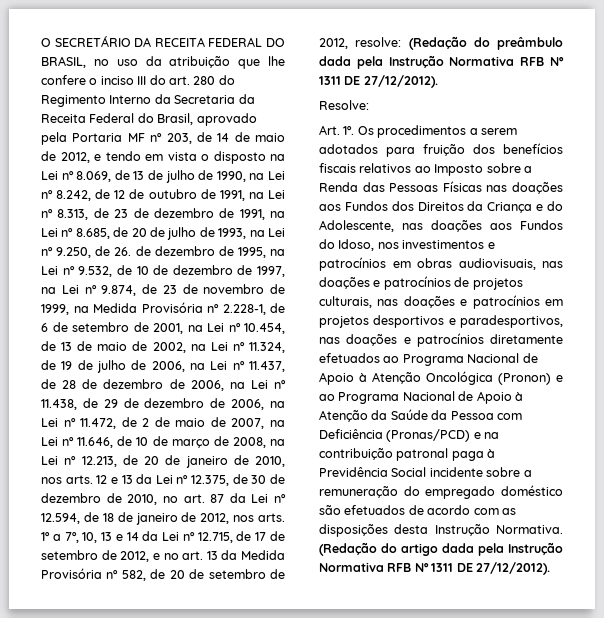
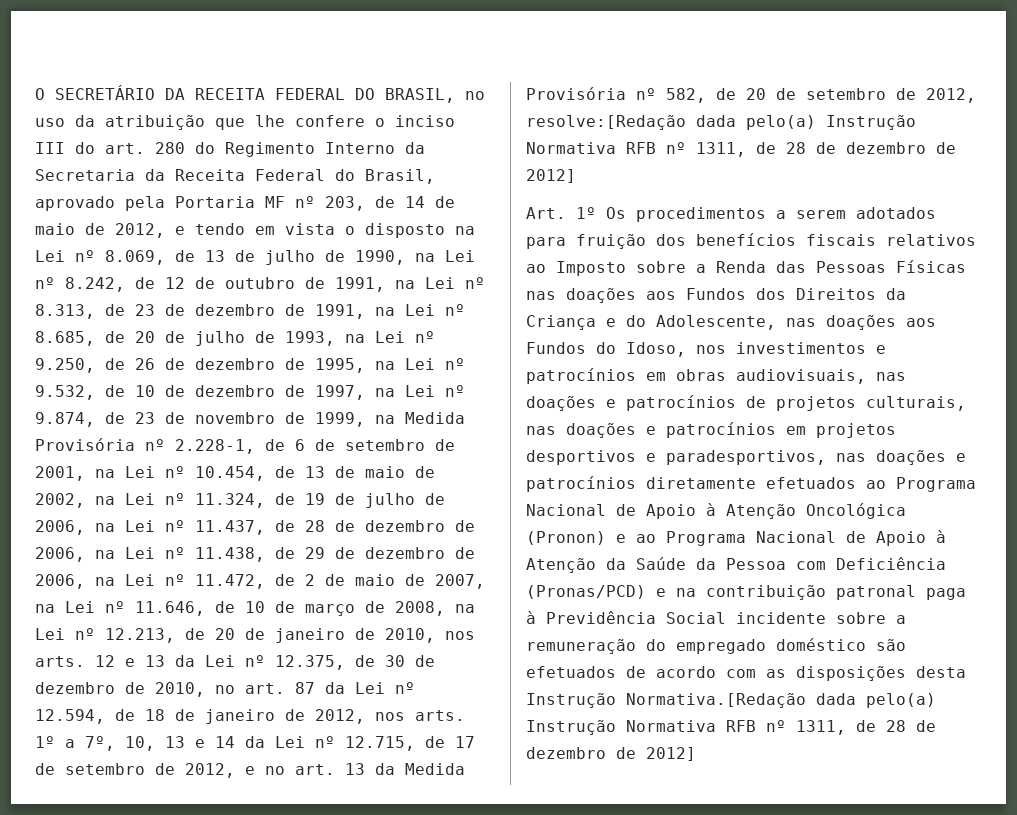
- O SECRETÁRIO DA RECEITA FEDERAL DO BRASIL, no uso da atribuição que lhe confere o inciso III do art. 280 do Regimento Interno da Secretaria da Receita Federal do Brasil, aprovado pela Portaria MF nº 203, de 14 de maio de 2012, e tendo em vista o disposto na Lei nº 8.069, de 13 de julho de 1990, na Lei nº 8.242, de 12 de outubro de 1991, na Lei nº 8.313, de 23 de dezembro de 1991, na Lei nº 8.685, de 20 de julho de 1993, na Lei nº 9.250, de 26. de dezembro de 1995, na Lei nº 9.532, de 10 de dezembro de 1997, na Lei nº 9.874, de 23 de novembro de 1999, na Medida Provisória nº 2.228-1, de 6 de setembro de 2001, na Lei nº 10.454, de 13 de maio de 2002, na Lei nº 11.324, de 19 de julho de 2006, na Lei nº 11.437, de 28 de dezembro de 2006, na Lei nº 11.438, de 29 de dezembro de 2006, na Lei nº 11.472, de 2 de maio de 2007, na Lei nº 11.646, de 10 de março de 2008, na Lei nº 12.213, de 20 de janeiro de 2010, nos arts. 12 e 13 da Lei nº 12.375, de 30 de dezembro de 2010, no art. 87 da Lei nº 12.594, de 18 de janeiro de 2012, nos arts. 1º a 7º, 10, 13 e 14 da Lei nº 12.715, de 17 de setembro de 2012, e no art. 13 da Medida Provisória nº 582, de 20 de setembro de 2012, resolve: (Redação do preâmbulo dada pela Instrução Normativa RFB Nº 1311 DE 27/12/2012).
- Resolve:
+ O SECRETÁRIO DA RECEITA FEDERAL DO BRASIL, no uso da atribuição que lhe confere o inciso III do art. 280 do Regimento Interno da Secretaria da Receita Federal do Brasil, aprovado pela Portaria MF nº 203, de 14 de maio de 2012, e tendo em vista o disposto na Lei nº 8.069, de 13 de julho de 1990, na Lei nº 8.242, de 12 de outubro de 1991, na Lei nº 8.313, de 23 de dezembro de 1991, na Lei nº 8.685, de 20 de julho de 1993, na Lei nº 9.250, de 26 de dezembro de 1995, na Lei nº 9.532, de 10 de dezembro de 1997, na Lei nº 9.874, de 23 de novembro de 1999, na Medida Provisória nº 2.228-1, de 6 de setembro de 2001, na Lei nº 10.454, de 13 de maio de 2002, na Lei nº 11.324, de 19 de julho de 2006, na Lei nº 11.437, de 28 de dezembro de 2006, na Lei nº 11.438, de 29 de dezembro de 2006, na Lei nº 11.472, de 2 de maio de 2007, na Lei nº 11.646, de 10 de março de 2008, na Lei nº 12.213, de 20 de janeiro de 2010, nos arts. 12 e 13 da Lei nº 12.375, de 30 de dezembro de 2010, no art. 87 da Lei nº 12.594, de 18 de janeiro de 2012, nos arts. 1º a 7º, 10, 13 e 14 da Lei nº 12.715, de 17 de setembro de 2012, e no art. 13 da Medida Provisória nº 582, de 20 de setembro de 2012, resolve:[Redação dada pelo(a) Instrução Normativa RFB nº 1311, de 28 de dezembro de 2012]
- Art. 1º. Os procedimentos a serem adotados para fruição dos benefícios fiscais relativos ao Imposto sobre a Renda das Pessoas Físicas nas doações aos Fundos dos Direitos da Criança e do Adolescente, nas doações aos Fundos do Idoso, nos investimentos e patrocínios em obras audiovisuais, nas doações e patrocínios de projetos culturais, nas doações e patrocínios em projetos desportivos e paradesportivos, nas doações e patrocínios diretamente efetuados ao Programa Nacional de Apoio à Atenção Oncológica (Pronon) e ao Programa Nacional de Apoio à Atenção da Saúde da Pessoa com Deficiência (Pronas/PCD) e na contribuição patronal paga à Previdência Social incidente sobre a remuneração do empregado doméstico são efetuados de acordo com as disposições desta Instrução Normativa. (Redação do artigo dada pela Instrução Normativa RFB Nº 1311 DE 27/12/2012).
+ Art. 1º Os procedimentos a serem adotados para fruição dos benefícios fiscais relativos ao Imposto sobre a Renda das Pessoas Físicas nas doações aos Fundos dos Direitos da Criança e do Adolescente, nas doações aos Fundos do Idoso, nos investimentos e patrocínios em obras audiovisuais, nas doações e patrocínios de projetos culturais, nas doações e patrocínios em projetos desportivos e paradesportivos, nas doações e patrocínios diretamente efetuados ao Programa Nacional de Apoio à Atenção Oncológica (Pronon) e ao Programa Nacional de Apoio à Atenção da Saúde da Pessoa com Deficiência (Pronas/PCD) e na contribuição patronal paga à Previdência Social incidente sobre a remuneração do empregado doméstico são efetuados de acordo com as disposições desta Instrução Normativa.[Redação dada pelo(a) Instrução Normativa RFB nº 1311, de 28 de dezembro de 2012]

